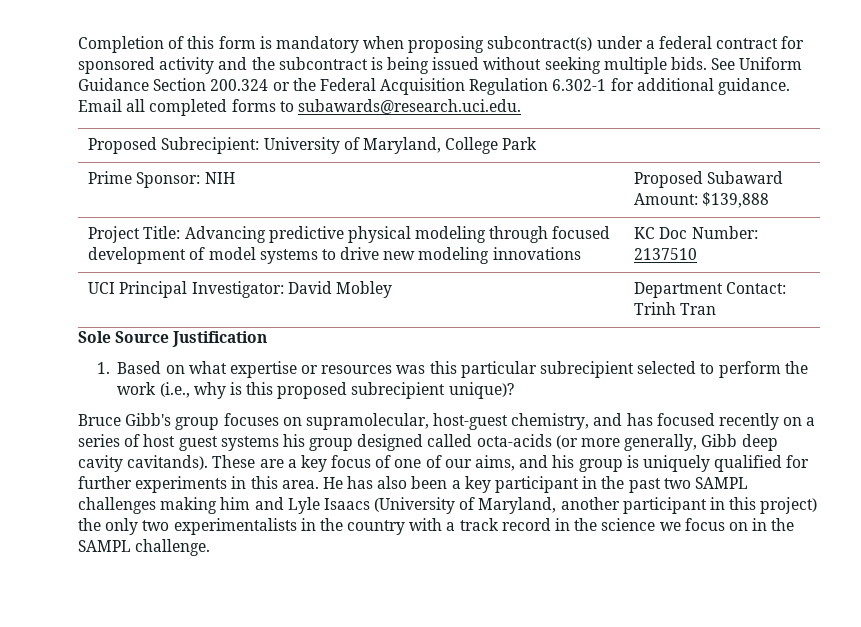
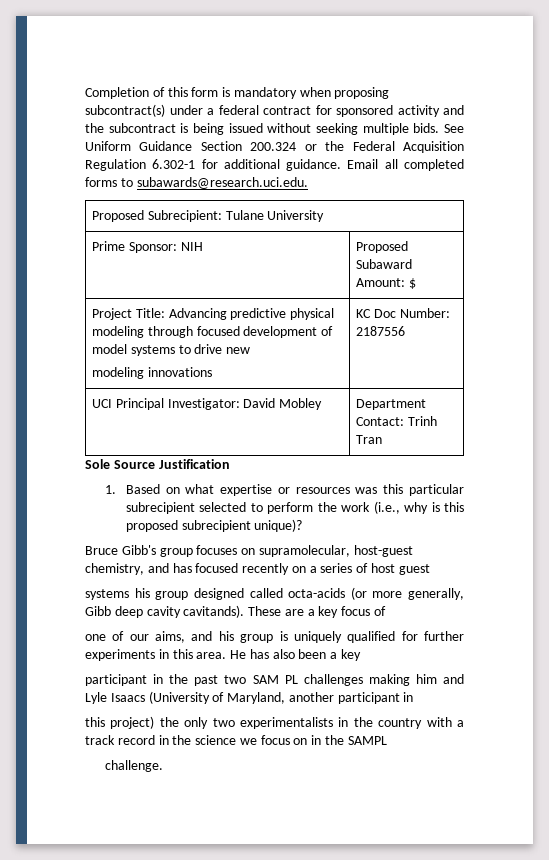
- Proposed Subrecipient: University of Maryland, College Park
+ Proposed Subrecipient: Tulane University
- Prime Sponsor: NIH | Proposed Subaward Amount: $139,888
+ Prime Sponsor: NIH | Proposed Subaward Amount: $
- Project Title: Advancing predictive physical modeling through focused development of model systems to drive new modeling innovations | KC Doc Number: 2137510
+ Project Title: Advancing predictive physical modeling through focused development of model systems to drive new
+ modeling innovations | KC Doc Number: 2187556
- Bruce Gibb's group focuses on supramolecular, host-guest chemistry, and has focused recently on a series of host guest systems his group designed called octa-acids (or more generally, Gibb deep cavity cavitands).
+ Bruce Gibb's group focuses on supramolecular, host-guest chemistry, and has focused recently on a series of host guest
+ systems his group designed called octa-acids (or more generally, Gibb deep cavity cavitands).
- These are a key focus of one of our aims, and his group is uniquely qualified for further experiments in this area.
+ These are a key focus of
+ one of our aims, and his group is uniquely qualified for further experiments in this area.
- He has also been a key participant in the past two SAMPL challenges making him and Lyle Isaacs (University of Maryland, another participant in this project) the only two experimentalists in the country with a track record in the science we focus on in the SAMPL challenge.
+ He has also been a key
+ participant in the past two SAM PL challenges making him and Lyle Isaacs (University of Maryland, another participant in
+ this project) the only two experimentalists in the country with a track record in the science we focus on in the SAMPL
+ challenge.

